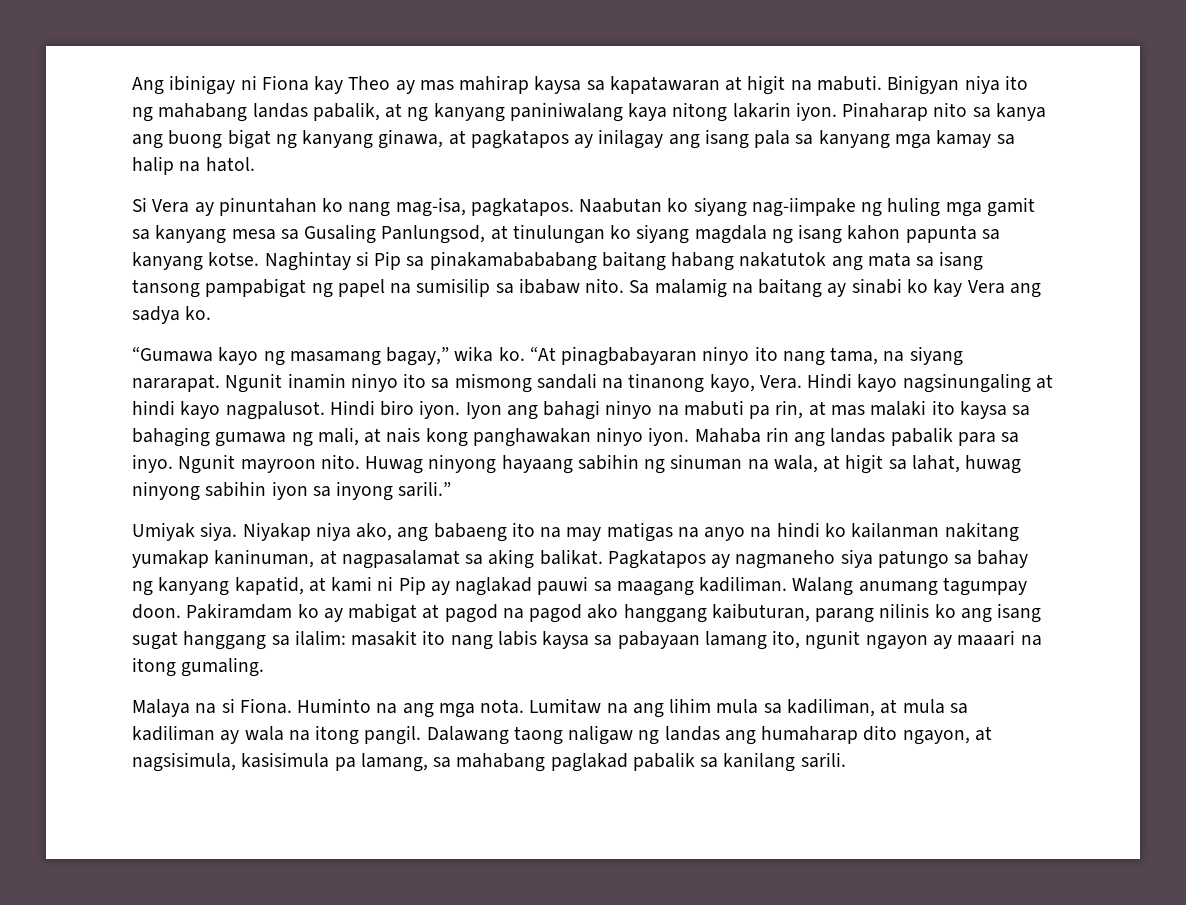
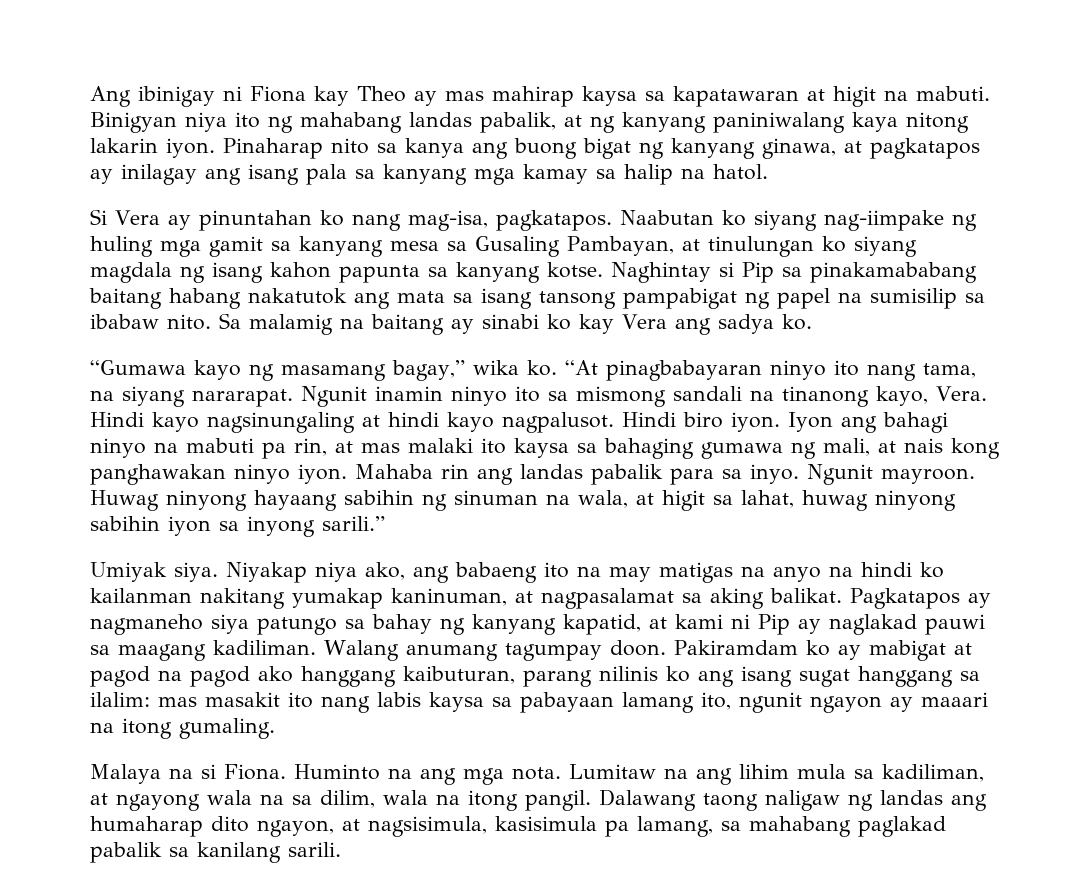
- Naabutan ko siyang nag-iimpake ng huling mga gamit sa kanyang mesa sa Gusaling Panlungsod, at tinulungan ko siyang magdala ng isang kahon papunta sa kanyang kotse.
+ Naabutan ko siyang nag-iimpake ng huling mga gamit sa kanyang mesa sa Gusaling Pambayan, at tinulungan ko siyang magdala ng isang kahon papunta sa kanyang kotse.
- Naghintay si Pip sa pinakamabababang baitang habang nakatutok ang mata sa isang tansong pampabigat ng papel na sumisilip sa ibabaw nito.
+ Naghintay si Pip sa pinakamababang baitang habang nakatutok ang mata sa isang tansong pampabigat ng papel na sumisilip sa ibabaw nito.
- Ngunit mayroon nito.
+ Ngunit mayroon.
- Pakiramdam ko ay mabigat at pagod na pagod ako hanggang kaibuturan, parang nilinis ko ang isang sugat hanggang sa ilalim: masakit ito nang labis kaysa sa pabayaan lamang ito, ngunit ngayon ay maaari na itong gumaling.
+ Pakiramdam ko ay mabigat at pagod na pagod ako hanggang kaibuturan, parang nilinis ko ang isang sugat hanggang sa ilalim: mas masakit ito nang labis kaysa sa pabayaan lamang ito, ngunit ngayon ay maaari na itong gumaling.
- Lumitaw na ang lihim mula sa kadiliman, at mula sa kadiliman ay wala na itong pangil.
+ Lumitaw na ang lihim mula sa kadiliman, at ngayong wala na sa dilim, wala na itong pangil.

